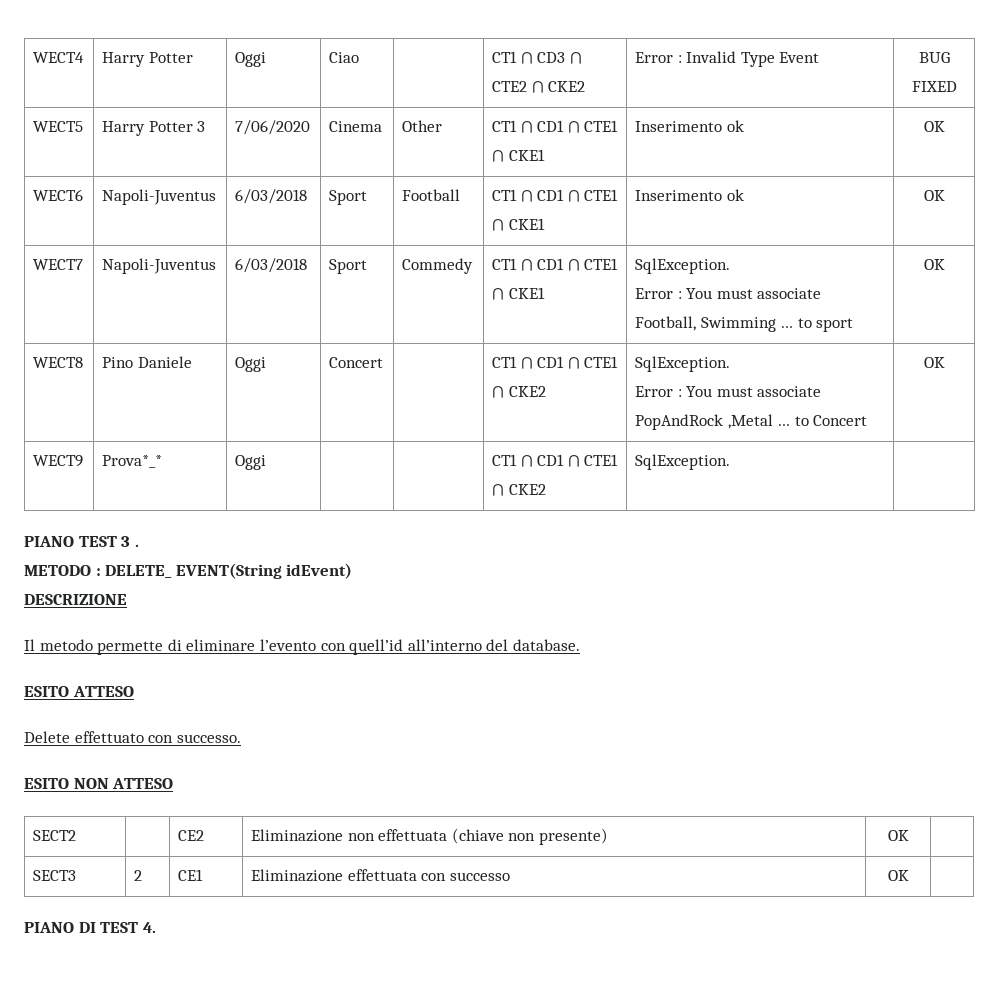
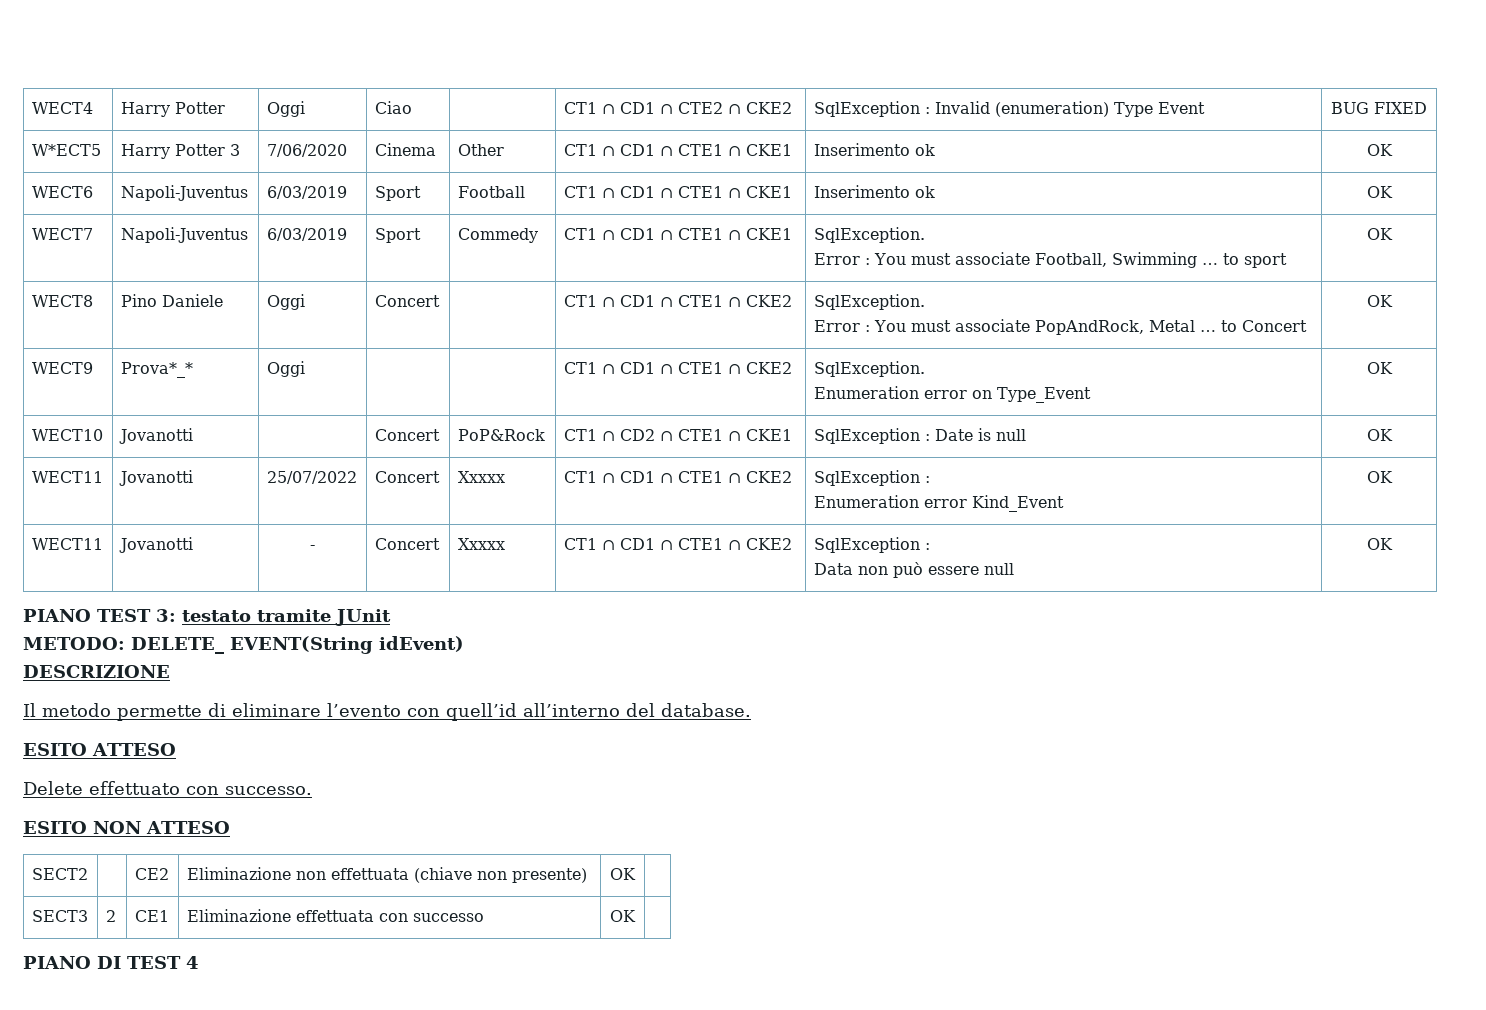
- WECT4 | Harry Potter | Oggi | Ciao | | CT1 ∩ CD3 ∩ CTE2 ∩ CKE2 | Error : Invalid Type Event | BUG FIXED
+ WECT4 | Harry Potter | Oggi | Ciao | | CT1 ∩ CD1 ∩ CTE2 ∩ CKE2 | SqlException : Invalid (enumeration) Type Event | BUG FIXED
- WECT5 | Harry Potter 3 | 7/06/2020 | Cinema | Other | CT1 ∩ CD1 ∩ CTE1 ∩ CKE1 | Inserimento ok | OK
+ W*ECT5 | Harry Potter 3 | 7/06/2020 | Cinema | Other | CT1 ∩ CD1 ∩ CTE1 ∩ CKE1 | Inserimento ok | OK
- WECT6 | Napoli-Juventus | 6/03/2018 | Sport | Football | CT1 ∩ CD1 ∩ CTE1 ∩ CKE1 | Inserimento ok | OK
+ WECT6 | Napoli-Juventus | 6/03/2019 | Sport | Football | CT1 ∩ CD1 ∩ CTE1 ∩ CKE1 | Inserimento ok | OK
- WECT7 | Napoli-Juventus | 6/03/2018 | Sport | Commedy | CT1 ∩ CD1 ∩ CTE1 ∩ CKE1 | SqlException.
+ WECT7 | Napoli-Juventus | 6/03/2019 | Sport | Commedy | CT1 ∩ CD1 ∩ CTE1 ∩ CKE1 | SqlException.
  WECT8 | Pino Daniele | Oggi | Concert | | CT1 ∩ CD1 ∩ CTE1 ∩ CKE2 | SqlException.
- Error : You must associate PopAndRock ,Metal … to Concert | OK
+ Error : You must associate PopAndRock, Metal … to Concert | OK
- WECT9 | Prova*_* | Oggi | | | CT1 ∩ CD1 ∩ CTE1 ∩ CKE2 | SqlException. |
- PIANO TEST 3 .
- METODO : DELETE_ EVENT(String idEvent)
+ WECT9 | Prova*_* | Oggi | | | CT1 ∩ CD1 ∩ CTE1 ∩ CKE2 | SqlException.
+ Enumeration error on Type_Event | OK
+ WECT10 | Jovanotti | | Concert | PoP&Rock | CT1 ∩ CD2 ∩ CTE1 ∩ CKE1 | SqlException : Date is null | OK
+ WECT11 | Jovanotti | 25/07/2022 | Concert | Xxxxx | CT1 ∩ CD1 ∩ CTE1 ∩ CKE2 | SqlException :
+ Enumeration error Kind_Event | OK
+ WECT11 | Jovanotti | - | Concert | Xxxxx | CT1 ∩ CD1 ∩ CTE1 ∩ CKE2 | SqlException :
+ Data non può essere null | OK
+ PIANO TEST 3: testato tramite JUnit
+ METODO: DELETE_ EVENT(String idEvent)
- PIANO DI TEST 4.
+ PIANO DI TEST 4

